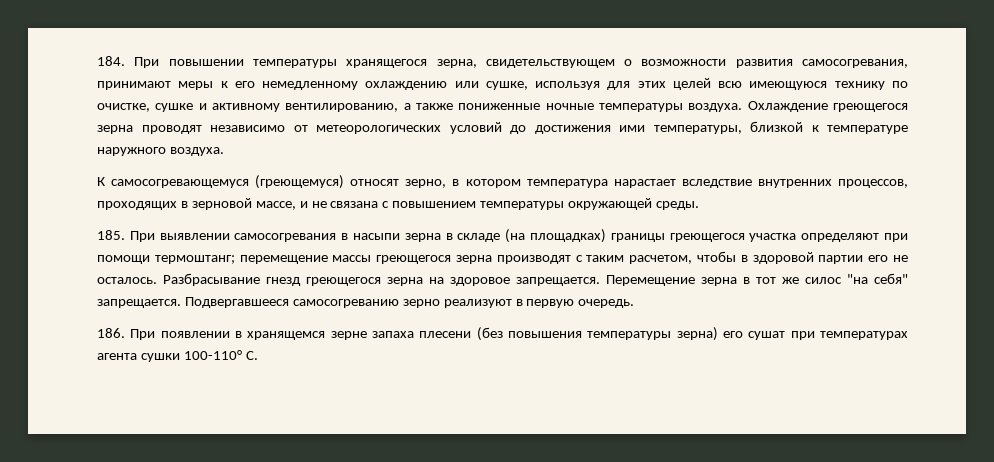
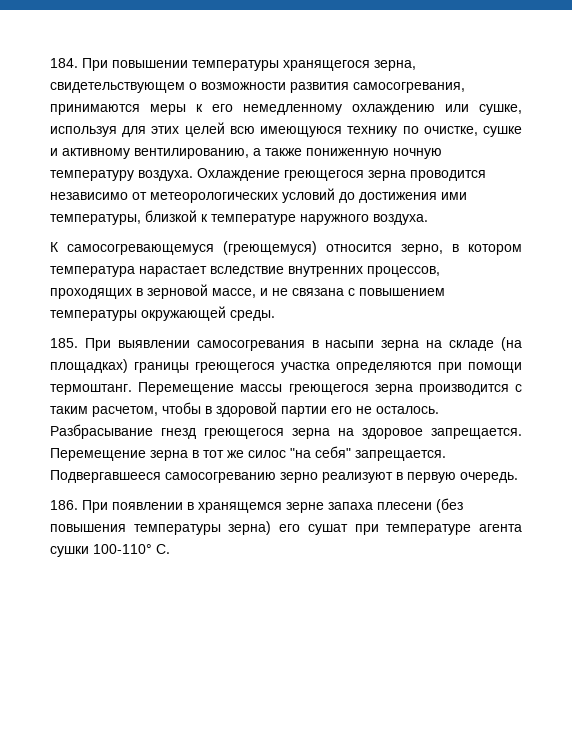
- 184. При повышении температуры хранящегося зерна, свидетельствующем о возможности развития самосогревания, принимают меры к его немедленному охлаждению или сушке, используя для этих целей всю имеющуюся технику по очистке, сушке и активному вентилированию, а также пониженные ночные температуры воздуха.
+ 184. При повышении температуры хранящегося зерна, свидетельствующем о возможности развития самосогревания, принимаются меры к его немедленному охлаждению или сушке, используя для этих целей всю имеющуюся технику по очистке, сушке и активному вентилированию, а также пониженную ночную температуру воздуха.
- Охлаждение греющегося зерна проводят независимо от метеорологических условий до достижения ими температуры, близкой к температуре наружного воздуха.
+ Охлаждение греющегося зерна проводится независимо от метеорологических условий до достижения ими температуры, близкой к температуре наружного воздуха.
- К самосогревающемуся (греющемуся) относят зерно, в котором температура нарастает вследствие внутренних процессов, проходящих в зерновой массе, и не связана с повышением температуры окружающей среды.
+ К самосогревающемуся (греющемуся) относится зерно, в котором температура нарастает вследствие внутренних процессов, проходящих в зерновой массе, и не связана с повышением температуры окружающей среды.
- 185. При выявлении самосогревания в насыпи зерна в складе (на площадках) границы греющегося участка определяют при помощи термоштанг; перемещение массы греющегося зерна производят с таким расчетом, чтобы в здоровой партии его не осталось.
+ 185. При выявлении самосогревания в насыпи зерна на складе (на площадках) границы греющегося участка определяются при помощи термоштанг. Перемещение массы греющегося зерна производится с таким расчетом, чтобы в здоровой партии его не осталось.
- 186. При появлении в хранящемся зерне запаха плесени (без повышения температуры зерна) его сушат при температурах агента сушки 100-110° С.
+ 186. При появлении в хранящемся зерне запаха плесени (без повышения температуры зерна) его сушат при температуре агента сушки 100-110° С.

